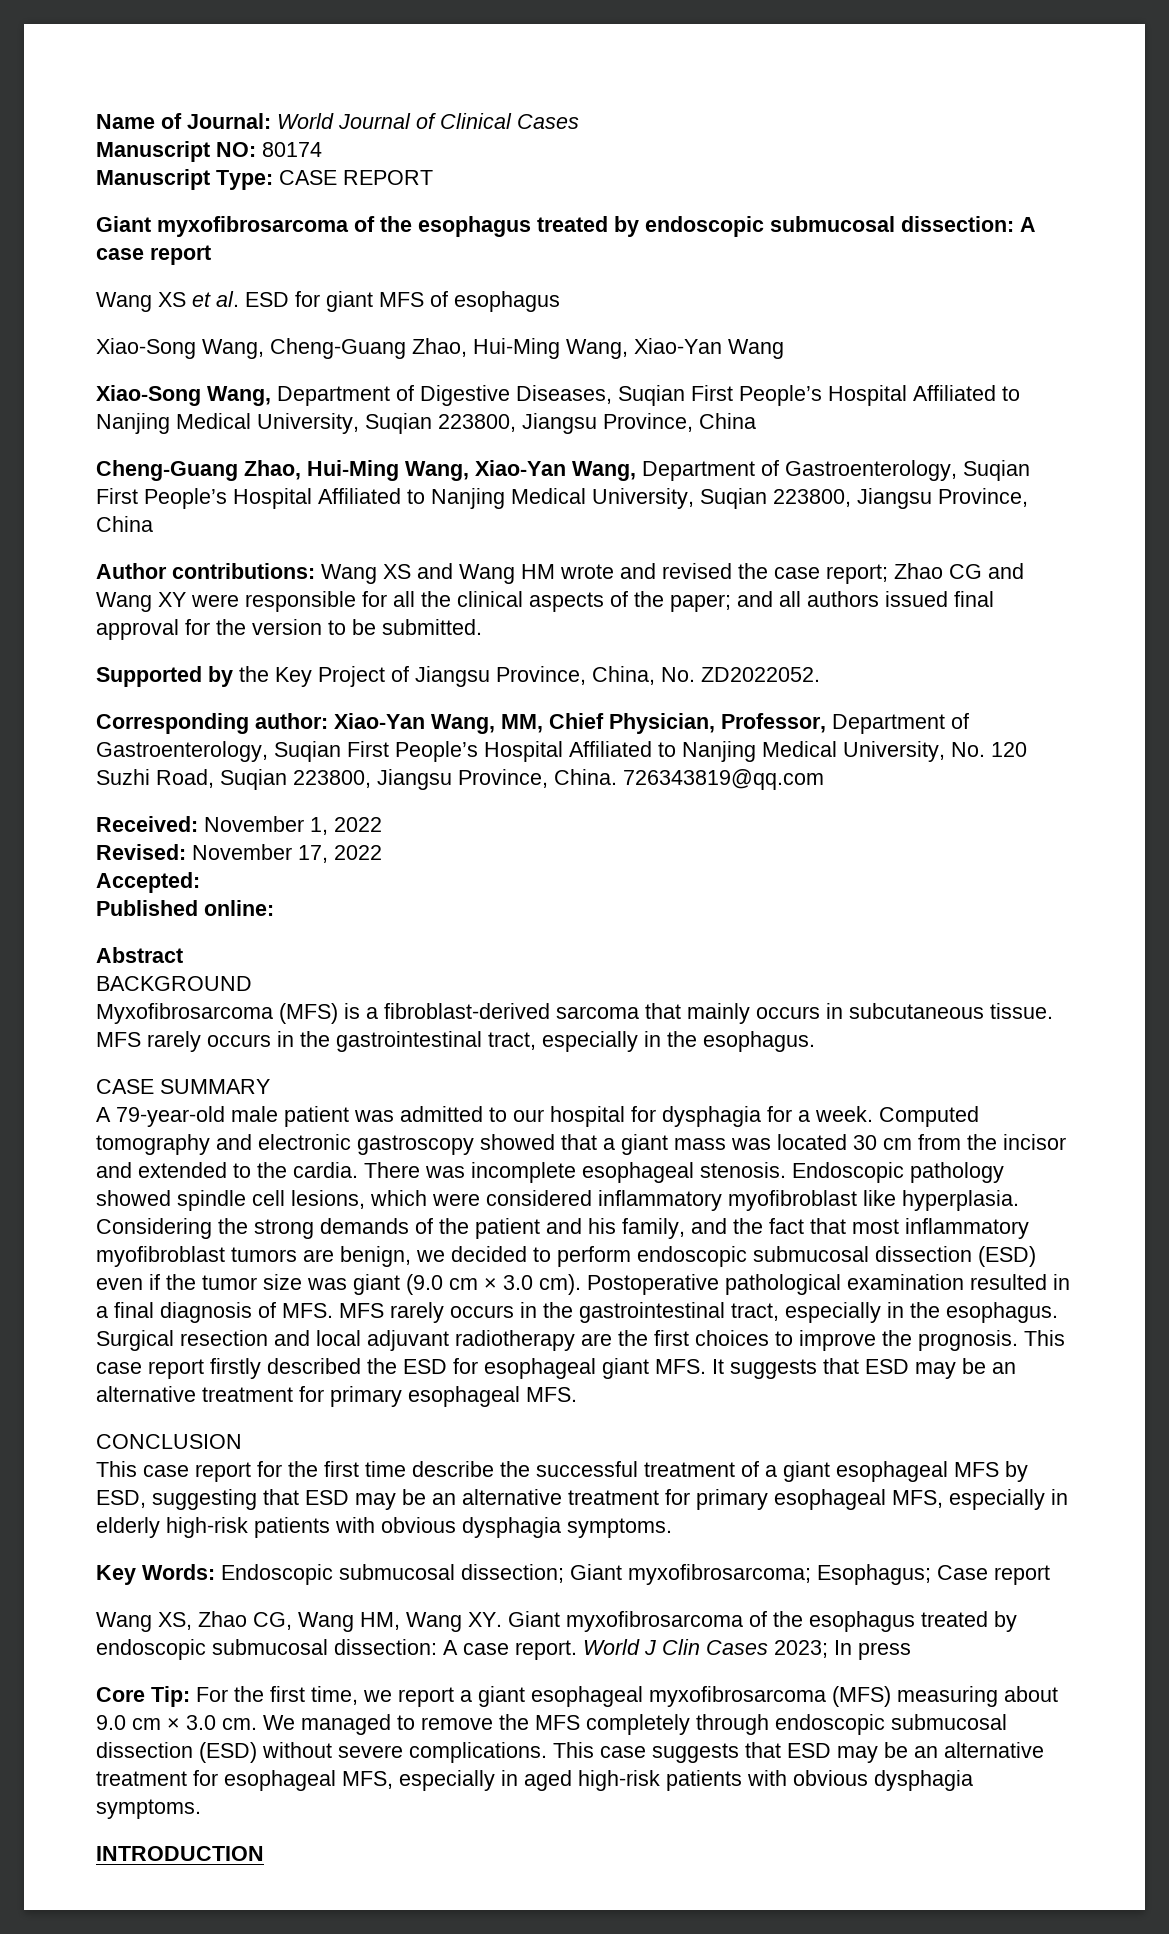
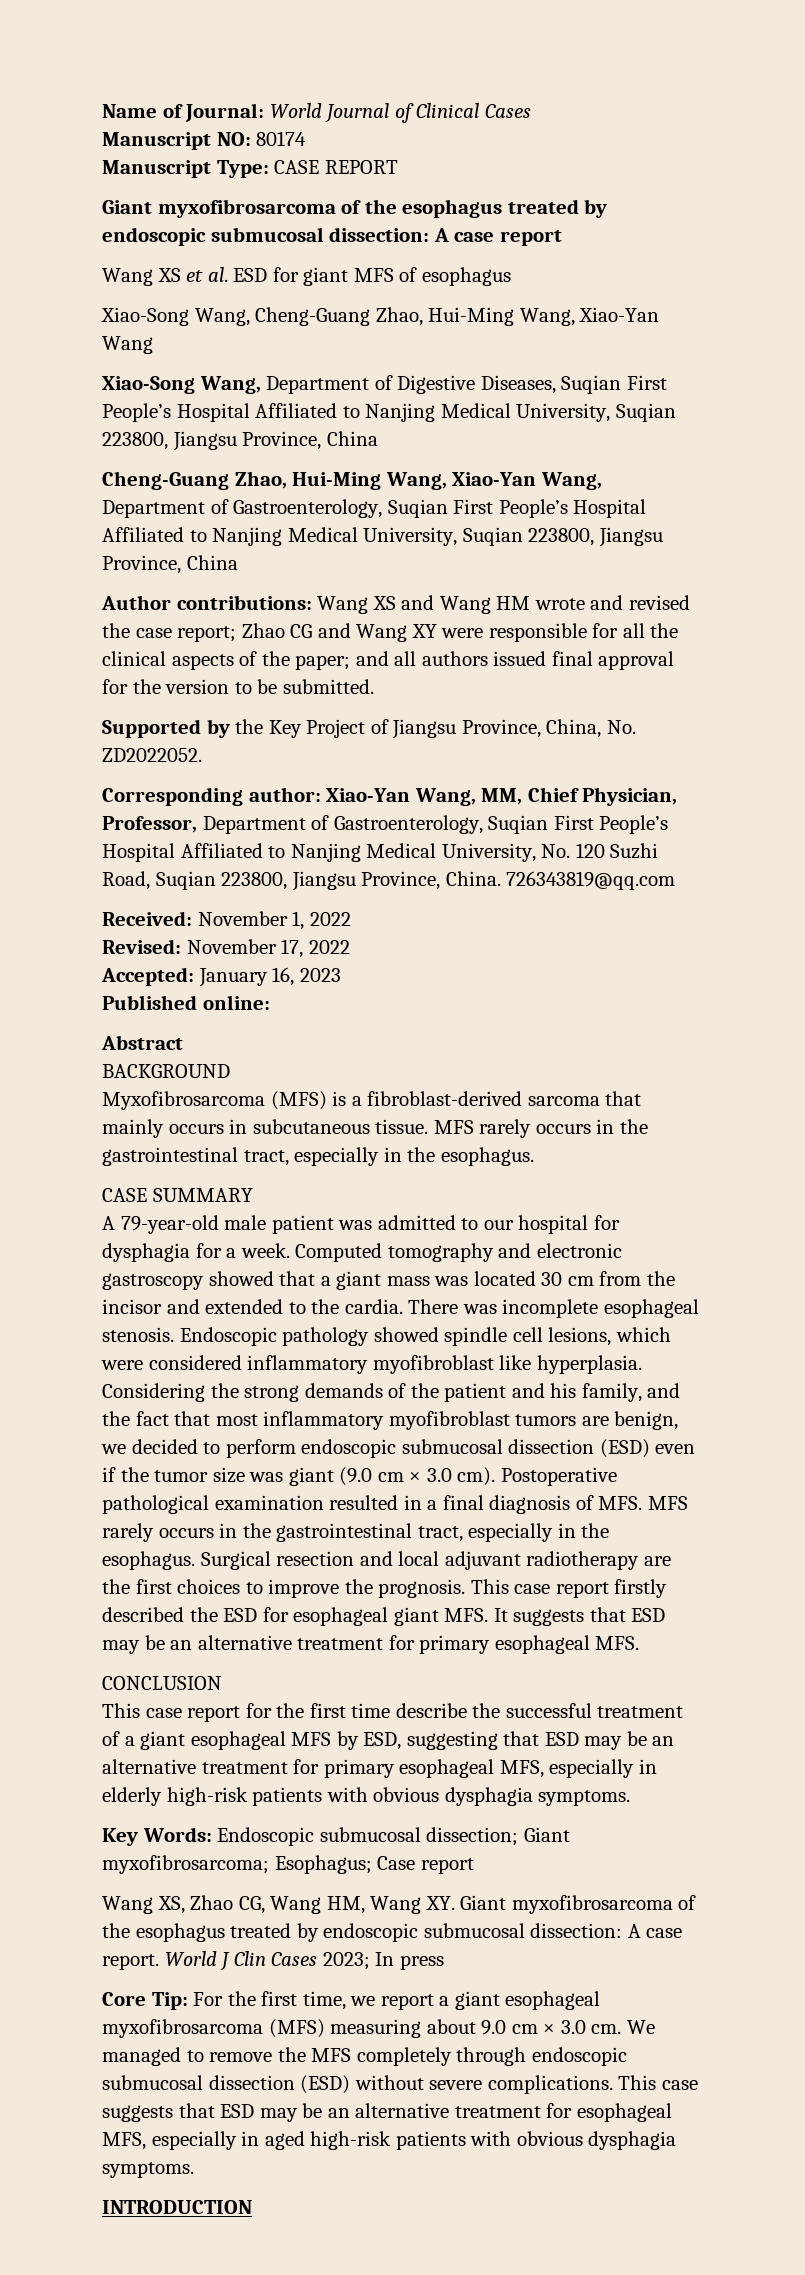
- Accepted:
+ Accepted: January 16, 2023

